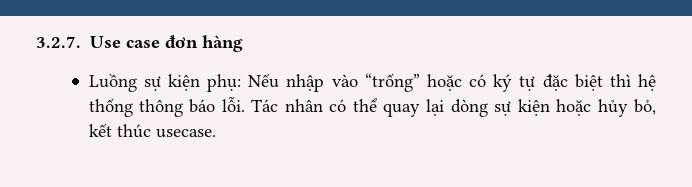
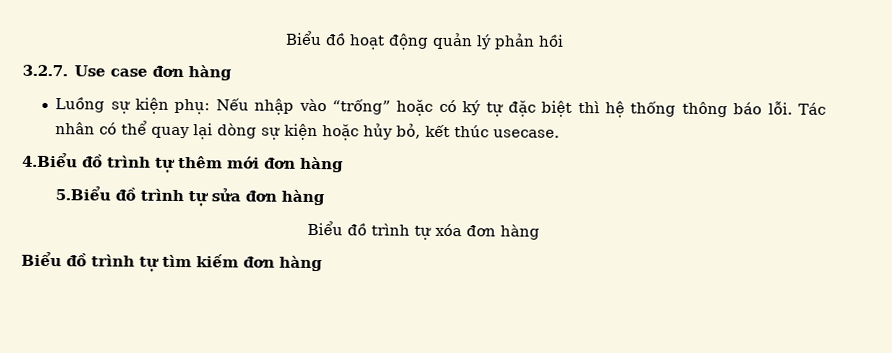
+ Biểu đồ hoạt động quản lý phản hồi
+ 4.Biểu đồ trình tự thêm mới đơn hàng
+ 5.Biểu đồ trình tự sửa đơn hàng
+ Biểu đồ trình tự xóa đơn hàng
+ Biểu đồ trình tự tìm kiếm đơn hàng

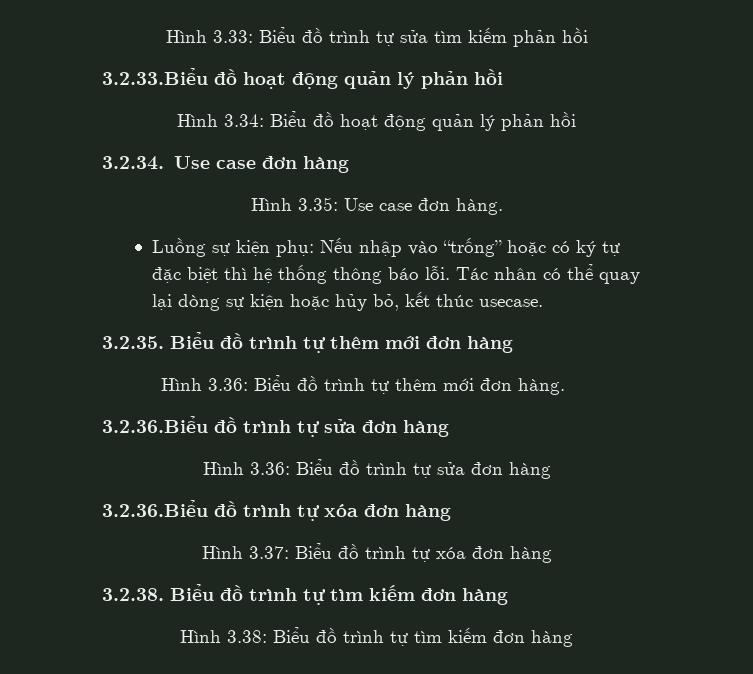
- Biểu đồ hoạt động quản lý phản hồi
+ Hình 3.33: Biểu đồ trình tự sửa tìm kiếm phản hồi
+ 3.2.33.Biểu đồ hoạt động quản lý phản hồi
+ Hình 3.34: Biểu đồ hoạt động quản lý phản hồi
- 3.2.7. Use case đơn hàng
+ 3.2.34. Use case đơn hàng
+ Hình 3.35: Use case đơn hàng.
- 4.Biểu đồ trình tự thêm mới đơn hàng
+ 3.2.35. Biểu đồ trình tự thêm mới đơn hàng
- 5.Biểu đồ trình tự sửa đơn hàng
- Biểu đồ trình tự xóa đơn hàng
+ Hình 3.36: Biểu đồ trình tự thêm mới đơn hàng.
+ 3.2.36.Biểu đồ trình tự sửa đơn hàng
+ Hình 3.36: Biểu đồ trình tự sửa đơn hàng
+ 3.2.36.Biểu đồ trình tự xóa đơn hàng
+ Hình 3.37: Biểu đồ trình tự xóa đơn hàng
- Biểu đồ trình tự tìm kiếm đơn hàng
+ 3.2.38. Biểu đồ trình tự tìm kiếm đơn hàng
+ Hình 3.38: Biểu đồ trình tự tìm kiếm đơn hàng

